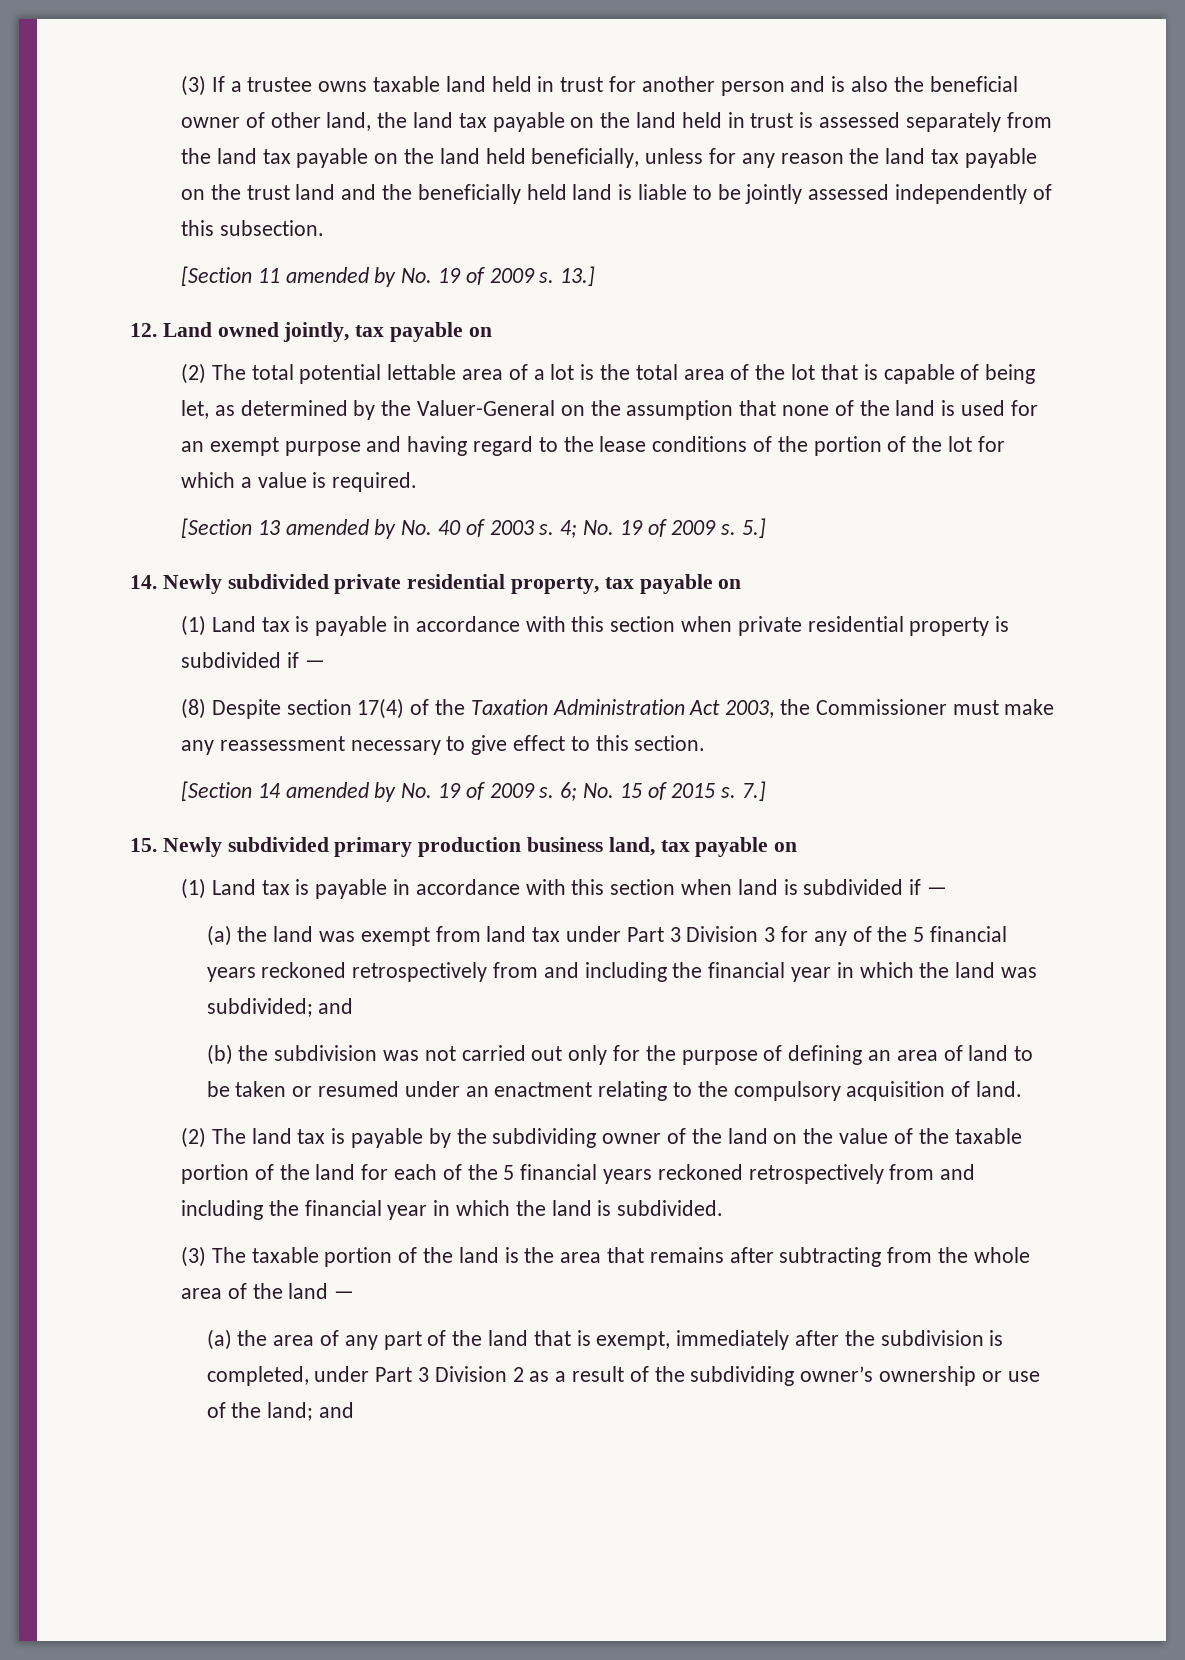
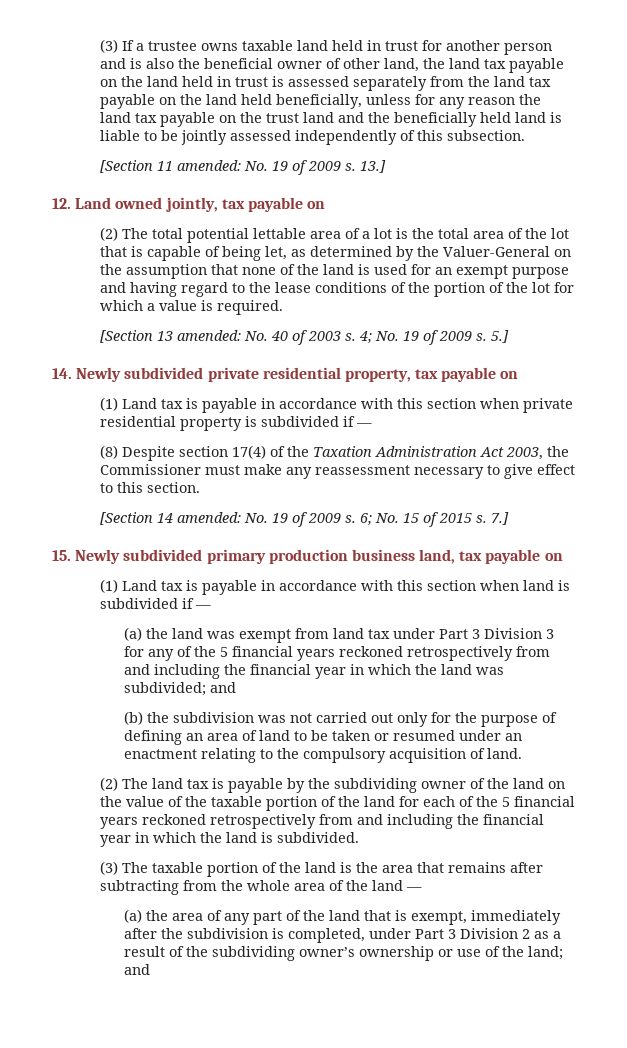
- [Section 11 amended by No. 19 of 2009 s.
+ [Section 11 amended: No. 19 of 2009 s.
- [Section 13 amended by No. 40 of 2003 s.
+ [Section 13 amended: No. 40 of 2003 s.
- [Section 14 amended by No. 19 of 2009 s.
+ [Section 14 amended: No. 19 of 2009 s.

